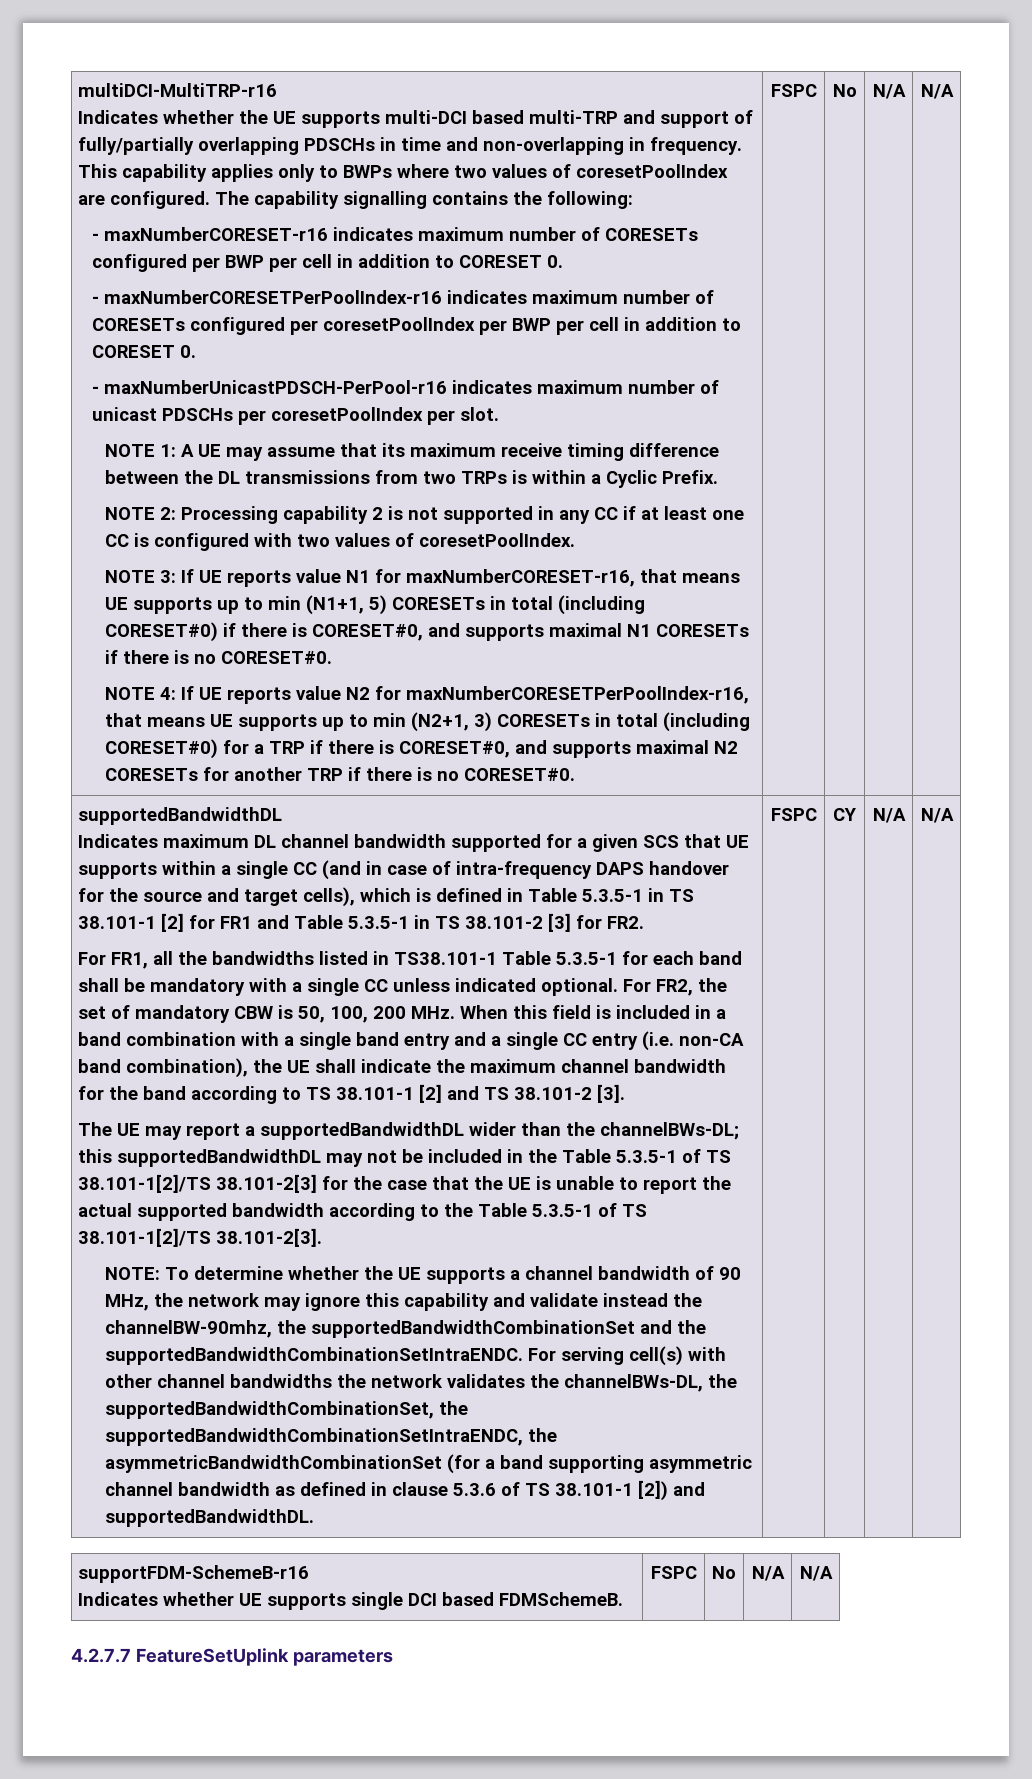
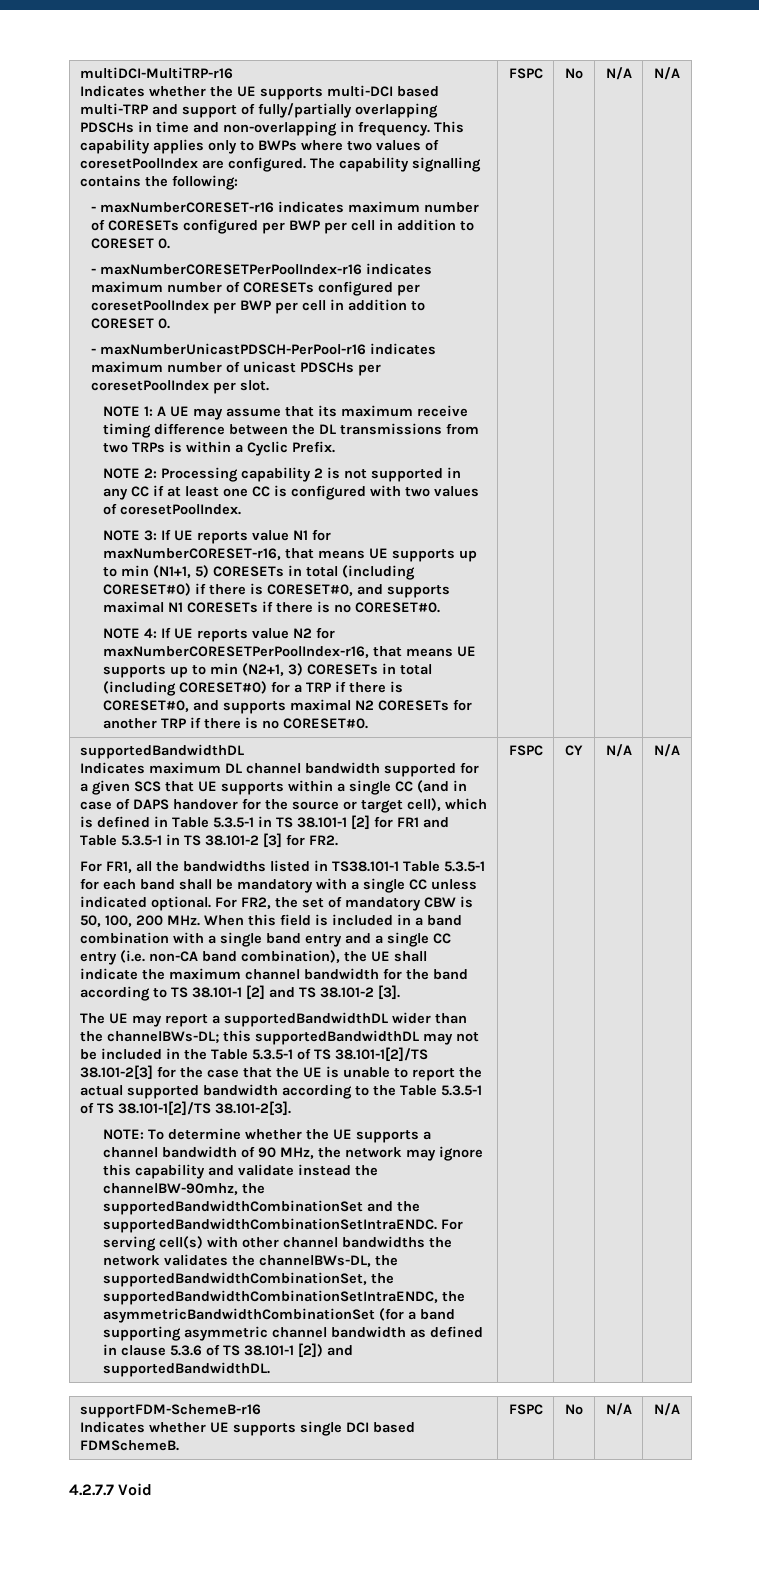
- Indicates maximum DL channel bandwidth supported for a given SCS that UE supports within a single CC (and in case of intra-frequency DAPS handover for the source and target cells), which is defined in Table 5.3.5-1 in TS 38.101-1 [2] for FR1 and Table 5.3.5-1 in TS 38.101-2 [3] for FR2.
+ Indicates maximum DL channel bandwidth supported for a given SCS that UE supports within a single CC (and in case of DAPS handover for the source or target cell), which is defined in Table 5.3.5-1 in TS 38.101-1 [2] for FR1 and Table 5.3.5-1 in TS 38.101-2 [3] for FR2.
- 4.2.7.7 FeatureSetUplink parameters
+ 4.2.7.7 Void

